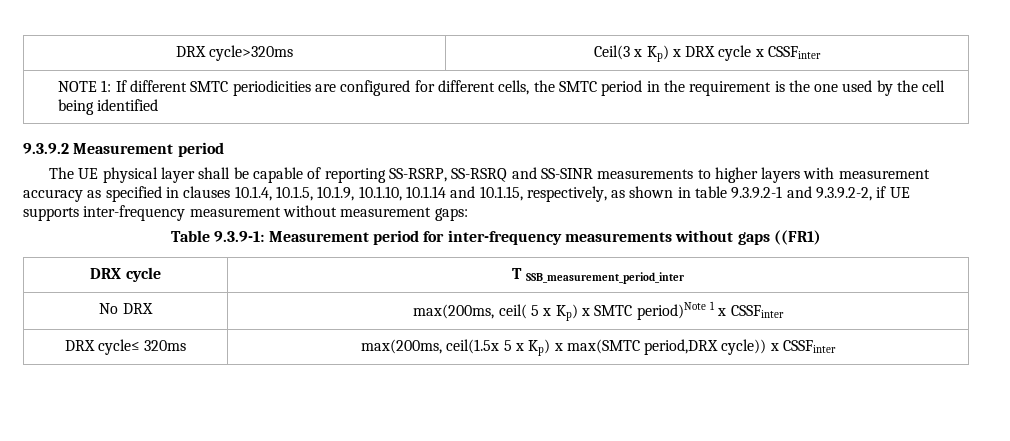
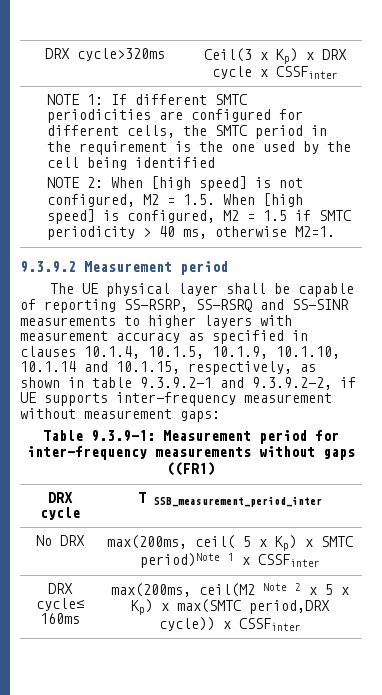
+ NOTE 2: When [high speed] is not configured, M2 = 1.5. When [high speed] is configured, M2 = 1.5 if SMTC periodicity > 40 ms, otherwise M2=1.
- DRX cycle≤ 320ms | max(200ms, ceil(1.5x 5 x Kp) x max(SMTC period,DRX cycle)) x CSSFinter
+ DRX cycle≤ 160ms | max(200ms, ceil(M2 Note 2 x 5 x Kp) x max(SMTC period,DRX cycle)) x CSSFinter

